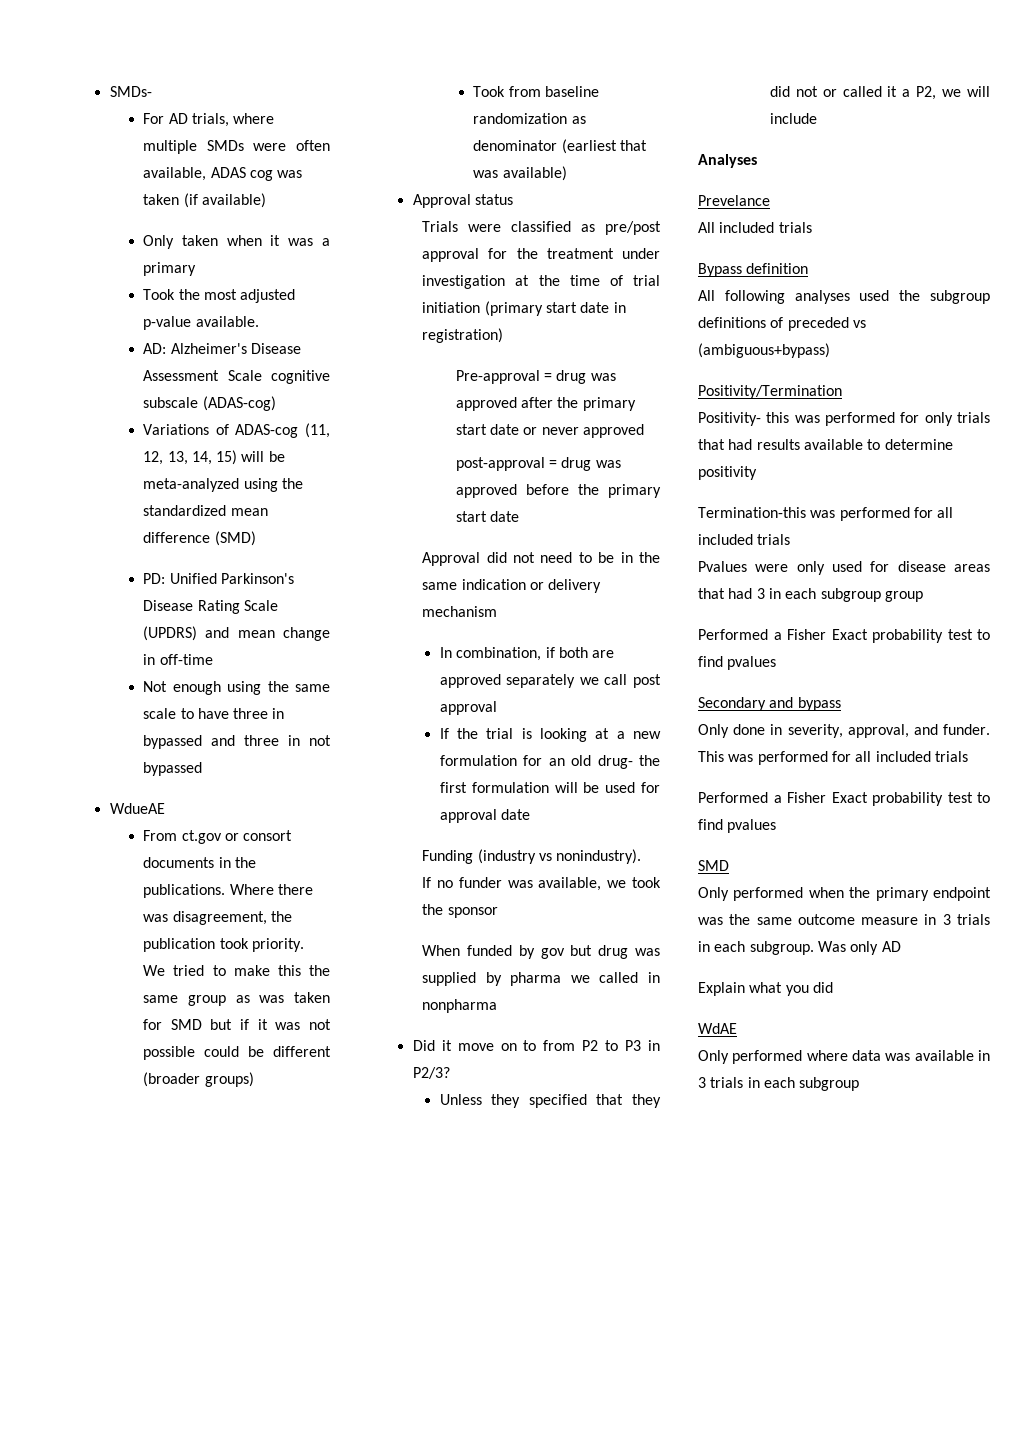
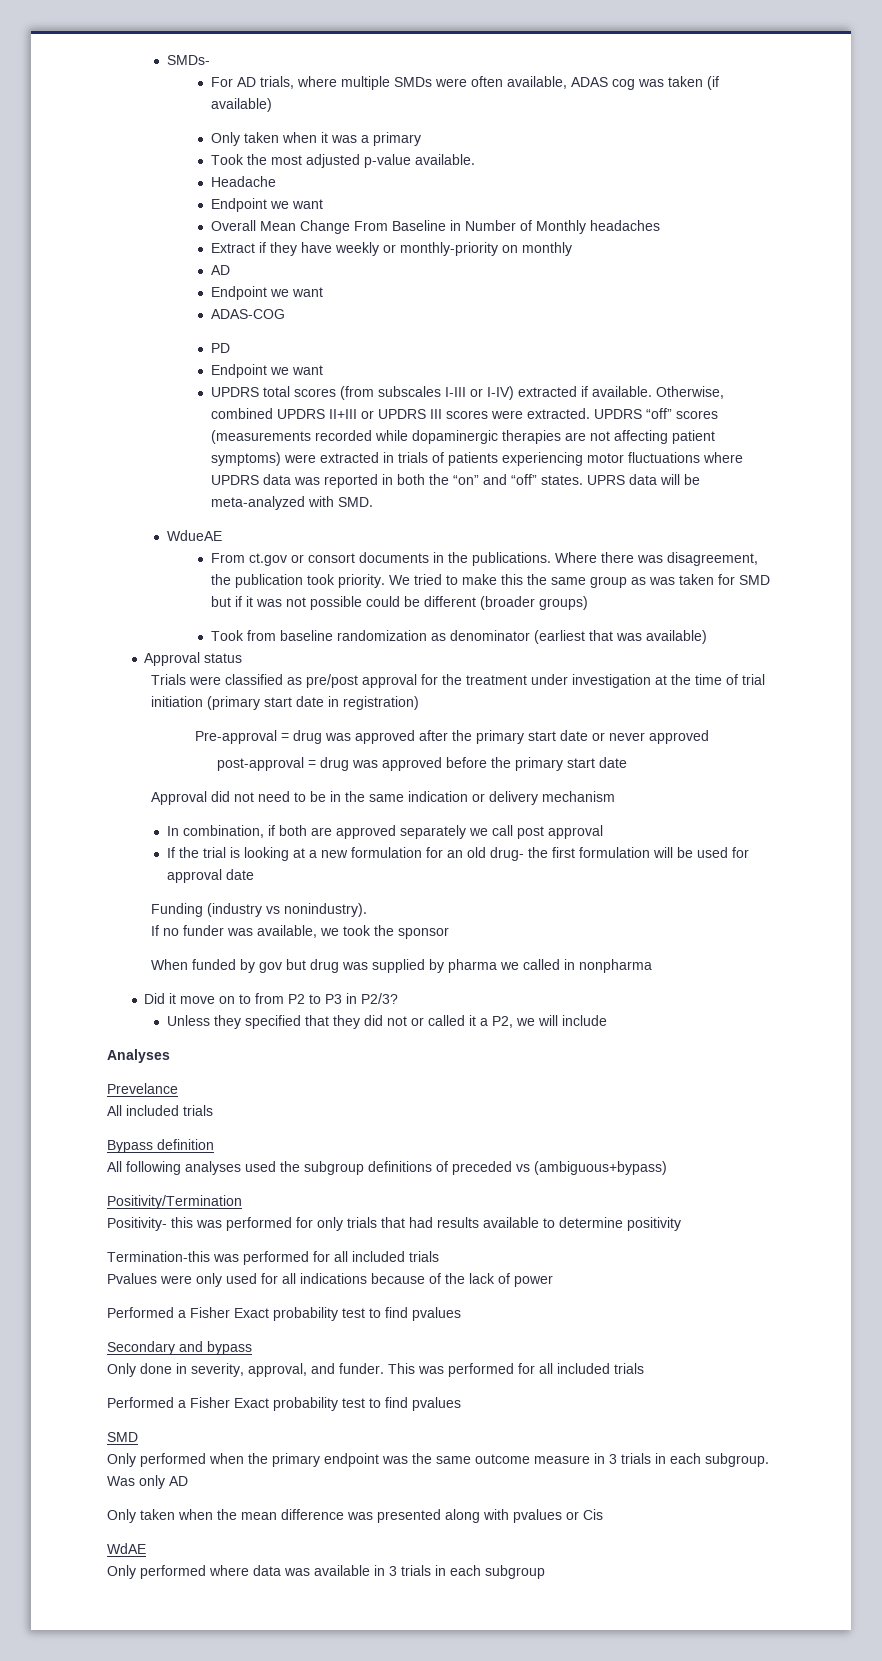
- AD: Alzheimer's Disease Assessment Scale cognitive subscale (ADAS-cog)
- Variations of ADAS-cog (11, 12, 13, 14, 15) will be meta-analyzed using the standardized mean difference (SMD)
- PD: Unified Parkinson's Disease Rating Scale (UPDRS) and mean change in off-time
- Not enough using the same scale to have three in bypassed and three in not bypassed
+ Headache
+ Endpoint we want
+ Overall Mean Change From Baseline in Number of Monthly headaches
+ Extract if they have weekly or monthly-priority on monthly
+ AD
+ Endpoint we want
+ ADAS-COG
+ PD
+ Endpoint we want
+ UPDRS total scores (from subscales I-III or I-IV) extracted if available. Otherwise, combined UPDRS II+III or UPDRS III scores were extracted. UPDRS “off” scores (measurements recorded while dopaminergic therapies are not affecting patient symptoms) were extracted in trials of patients experiencing motor fluctuations where UPDRS data was reported in both the “on” and “off” states. UPRS data will be meta-analyzed with SMD.
- Pvalues were only used for disease areas that had 3 in each subgroup group
+ Pvalues were only used for all indications because of the lack of power
- Explain what you did
+ Only taken when the mean difference was presented along with pvalues or Cis

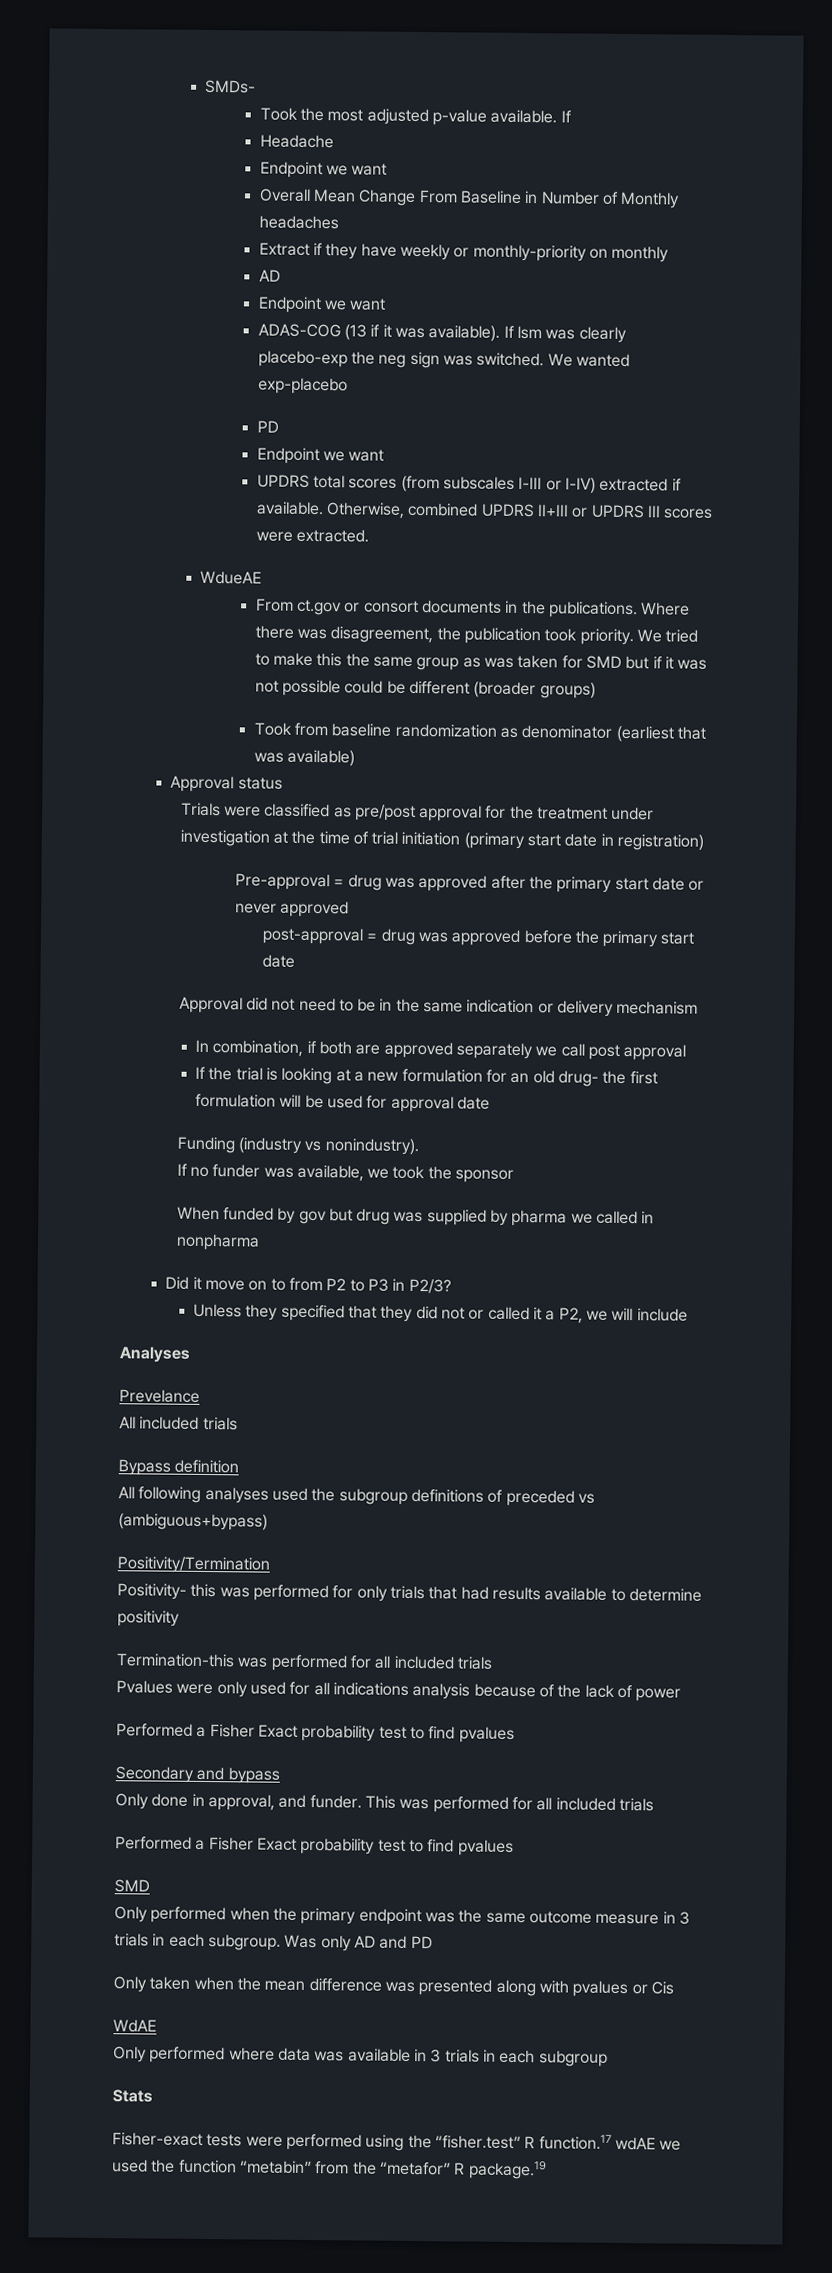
- For AD trials, where multiple SMDs were often available, ADAS cog was taken (if available)
- Only taken when it was a primary
- Took the most adjusted p-value available.
+ Took the most adjusted p-value available. If
- ADAS-COG
+ ADAS-COG (13 if it was available). If lsm was clearly placebo-exp the neg sign was switched. We wanted exp-placebo
- UPDRS “off” scores (measurements recorded while dopaminergic therapies are not affecting patient symptoms) were extracted in trials of patients experiencing motor fluctuations where UPDRS data was reported in both the “on” and “off” states. UPRS data will be meta-analyzed with SMD.
- Pvalues were only used for all indications because of the lack of power
+ Pvalues were only used for all indications analysis because of the lack of power
- Only done in severity, approval, and funder.
+ Only done in approval, and funder.
- Was only AD
+ Was only AD and PD
+ Stats
+ Fisher-exact tests were performed using the “fisher.test” R function.17 wdAE we used the function “metabin” from the “metafor” R package.19

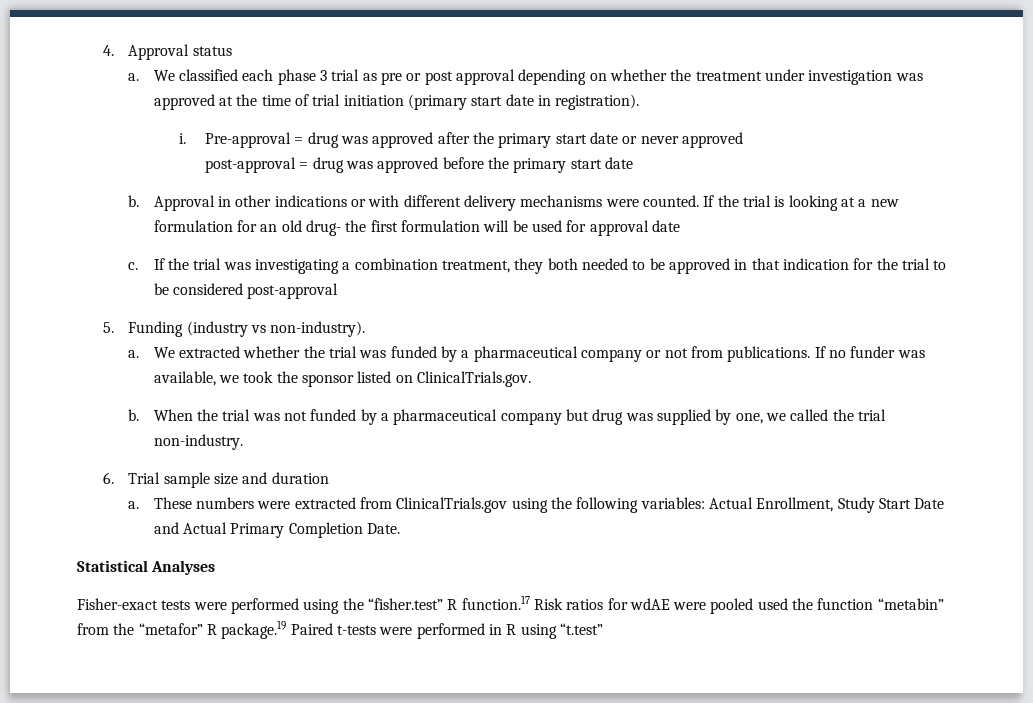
- SMDs-
- Took the most adjusted p-value available. If
- Headache
- Endpoint we want
- Overall Mean Change From Baseline in Number of Monthly headaches
- Extract if they have weekly or monthly-priority on monthly
- AD
- Endpoint we want
- ADAS-COG (13 if it was available). If lsm was clearly placebo-exp the neg sign was switched. We wanted exp-placebo
- PD
- Endpoint we want
- UPDRS total scores (from subscales I-III or I-IV) extracted if available. Otherwise, combined UPDRS II+III or UPDRS III scores were extracted.
- WdueAE
- From ct.gov or consort documents in the publications. Where there was disagreement, the publication took priority. We tried to make this the same group as was taken for SMD but if it was not possible could be different (broader groups)
- Took from baseline randomization as denominator (earliest that was available)
- Approval status
- Trials were classified as pre/post approval for the treatment under investigation at the time of trial initiation (primary start date in registration)
- Pre-approval = drug was approved after the primary start date or never approved
+ 4. Approval status
+ a. We classified each phase 3 trial as pre or post approval depending on whether the treatment under investigation was approved at the time of trial initiation (primary start date in registration).
+ i. Pre-approval = drug was approved after the primary start date or never approved
- Approval did not need to be in the same indication or delivery mechanism
- In combination, if both are approved separately we call post approval
- If the trial is looking at a new formulation for an old drug- the first formulation will be used for approval date
+ b. Approval in other indications or with different delivery mechanisms were counted. If the trial is looking at a new formulation for an old drug- the first formulation will be used for approval date
- Funding (industry vs nonindustry).
- If no funder was available, we took the sponsor
- When funded by gov but drug was supplied by pharma we called in nonpharma
- Did it move on to from P2 to P3 in P2/3?
- Unless they specified that they did not or called it a P2, we will include
- Analyses
- Prevelance
- All included trials
- Bypass definition
- All following analyses used the subgroup definitions of preceded vs (ambiguous+bypass)
- Positivity/Termination
- Positivity- this was performed for only trials that had results available to determine positivity
- Termination-this was performed for all included trials
- Pvalues were only used for all indications analysis because of the lack of power
- Performed a Fisher Exact probability test to find pvalues
- Secondary and bypass
- Only done in approval, and funder. This was performed for all included trials
- Performed a Fisher Exact probability test to find pvalues
- SMD
- Only performed when the primary endpoint was the same outcome measure in 3 trials in each subgroup. Was only AD and PD
- Only taken when the mean difference was presented along with pvalues or Cis
- WdAE
- Only performed where data was available in 3 trials in each subgroup
- Stats
+ c. If the trial was investigating a combination treatment, they both needed to be approved in that indication for the trial to be considered post-approval
+ 5. Funding (industry vs non-industry).
+ a. We extracted whether the trial was funded by a pharmaceutical company or not from publications. If no funder was available, we took the sponsor listed on ClinicalTrials.gov.
+ b. When the trial was not funded by a pharmaceutical company but drug was supplied by one, we called the trial non-industry.
+ 6. Trial sample size and duration
+ a. These numbers were extracted from ClinicalTrials.gov using the following variables: Actual Enrollment, Study Start Date and Actual Primary Completion Date.
+ Statistical Analyses
- Fisher-exact tests were performed using the “fisher.test” R function.17 wdAE we used the function “metabin” from the “metafor” R package.19
+ Fisher-exact tests were performed using the “fisher.test” R function.17 Risk ratios for wdAE were pooled used the function “metabin” from the “metafor” R package.19 Paired t-tests were performed in R using “t.test”

